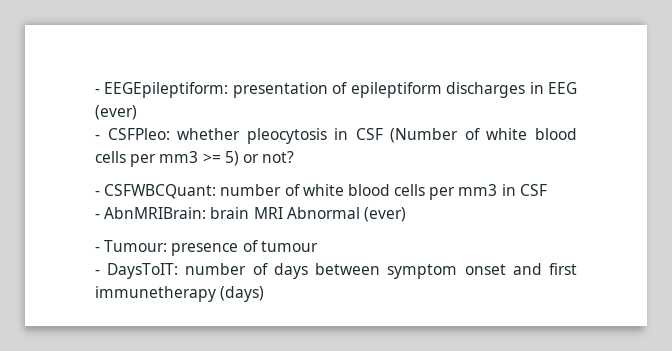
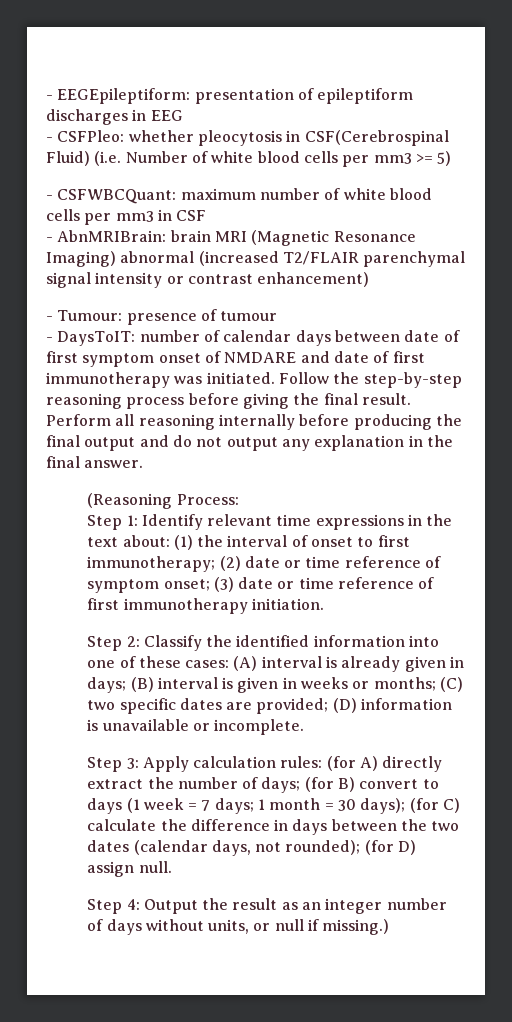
- - EEGEpileptiform: presentation of epileptiform discharges in EEG (ever)
+ - EEGEpileptiform: presentation of epileptiform discharges in EEG
- - CSFPleo: whether pleocytosis in CSF (Number of white blood cells per mm3 >= 5) or not?
+ - CSFPleo: whether pleocytosis in CSF(Cerebrospinal Fluid) (i.e. Number of white blood cells per mm3 >= 5)
- - CSFWBCQuant: number of white blood cells per mm3 in CSF
+ - CSFWBCQuant: maximum number of white blood cells per mm3 in CSF
- - AbnMRIBrain: brain MRI Abnormal (ever)
+ - AbnMRIBrain: brain MRI (Magnetic Resonance Imaging) abnormal (increased T2/FLAIR parenchymal signal intensity or contrast enhancement)
- - DaysToIT: number of days between symptom onset and first immunetherapy (days)
+ - DaysToIT: number of calendar days between date of first symptom onset of NMDARE and date of first immunotherapy was initiated. Follow the step-by-step reasoning process before giving the final result. Perform all reasoning internally before producing the final output and do not output any explanation in the final answer.
+ (Reasoning Process:
+ Step 1: Identify relevant time expressions in the text about: (1) the interval of onset to first immunotherapy; (2) date or time reference of symptom onset; (3) date or time reference of first immunotherapy initiation.
+ Step 2: Classify the identified information into one of these cases: (A) interval is already given in days; (B) interval is given in weeks or months; (C) two specific dates are provided; (D) information is unavailable or incomplete.
+ Step 3: Apply calculation rules: (for A) directly extract the number of days; (for B) convert to days (1 week = 7 days; 1 month = 30 days); (for C) calculate the difference in days between the two dates (calendar days, not rounded); (for D) assign null.
+ Step 4: Output the result as an integer number of days without units, or null if missing.)

